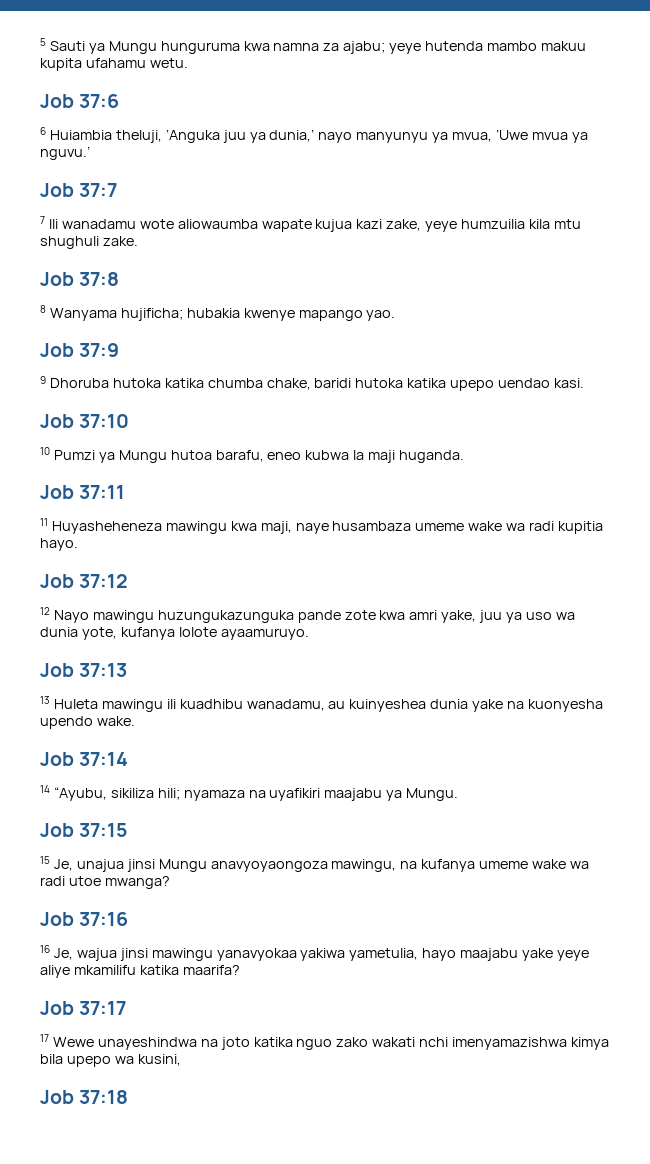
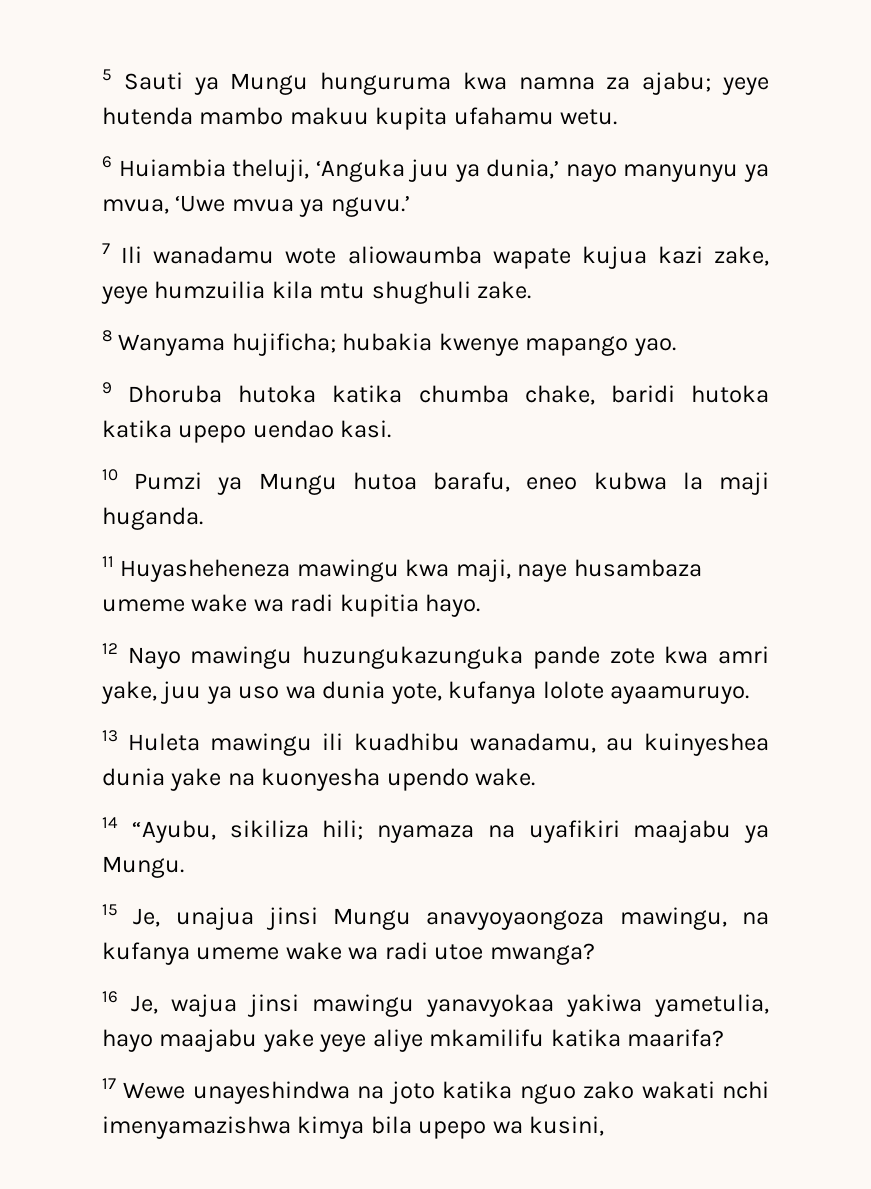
- Job 37:6
- Job 37:7
- Job 37:8
- Job 37:9
- Job 37:10
- Job 37:11
- Job 37:12
- Job 37:13
- Job 37:14
- Job 37:15
- Job 37:16
- Job 37:17
- Job 37:18

